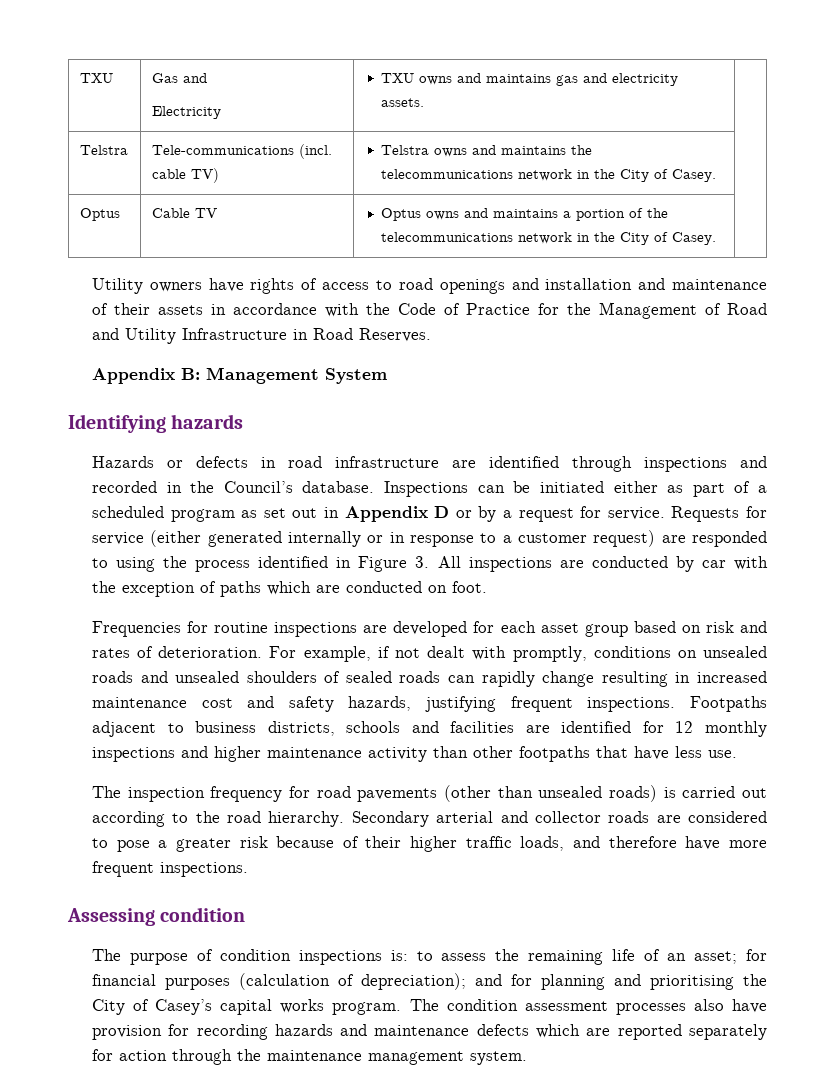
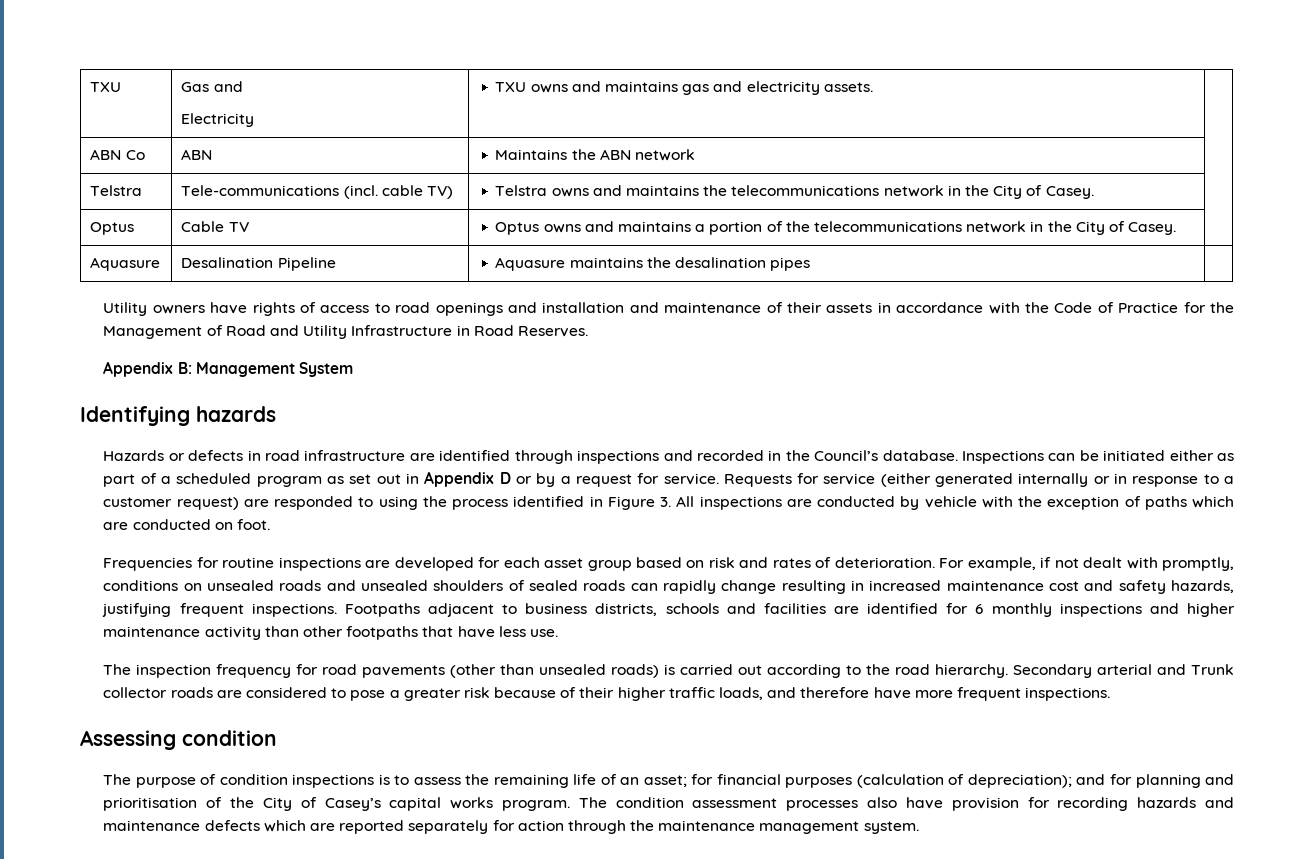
+ ABN Co | ABN | Maintains the ABN network |
+ Aquasure | Desalination Pipeline | Aquasure maintains the desalination pipes |
- Requests for service (either generated internally or in response to a customer request) are responded to using the process identified in Figure 3. All inspections are conducted by car with the exception of paths which are conducted on foot.
+ Requests for service (either generated internally or in response to a customer request) are responded to using the process identified in Figure 3. All inspections are conducted by vehicle with the exception of paths which are conducted on foot.
- Footpaths adjacent to business districts, schools and facilities are identified for 12 monthly inspections and higher maintenance activity than other footpaths that have less use.
+ Footpaths adjacent to business districts, schools and facilities are identified for 6 monthly inspections and higher maintenance activity than other footpaths that have less use.
- Secondary arterial and collector roads are considered to pose a greater risk because of their higher traffic loads, and therefore have more frequent inspections.
+ Secondary arterial and Trunk collector roads are considered to pose a greater risk because of their higher traffic loads, and therefore have more frequent inspections.
- The purpose of condition inspections is: to assess the remaining life of an asset; for financial purposes (calculation of depreciation); and for planning and prioritising the City of Casey’s capital works program.
+ The purpose of condition inspections is to assess the remaining life of an asset; for financial purposes (calculation of depreciation); and for planning and prioritisation of the City of Casey’s capital works program.

